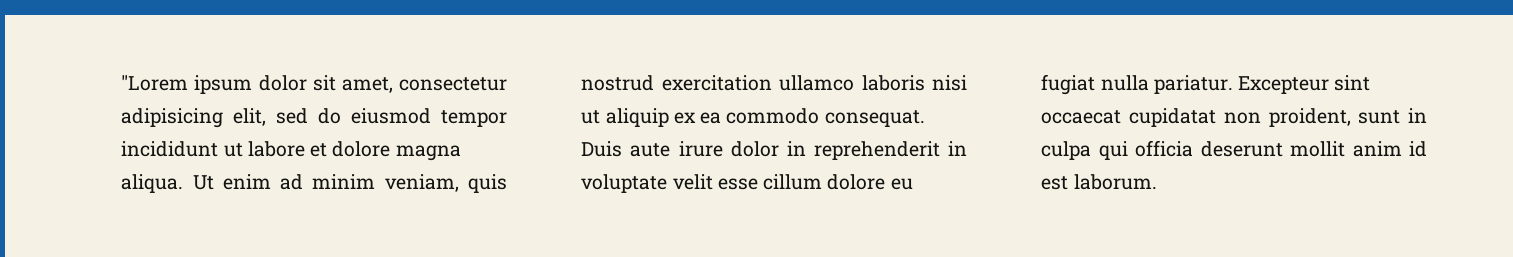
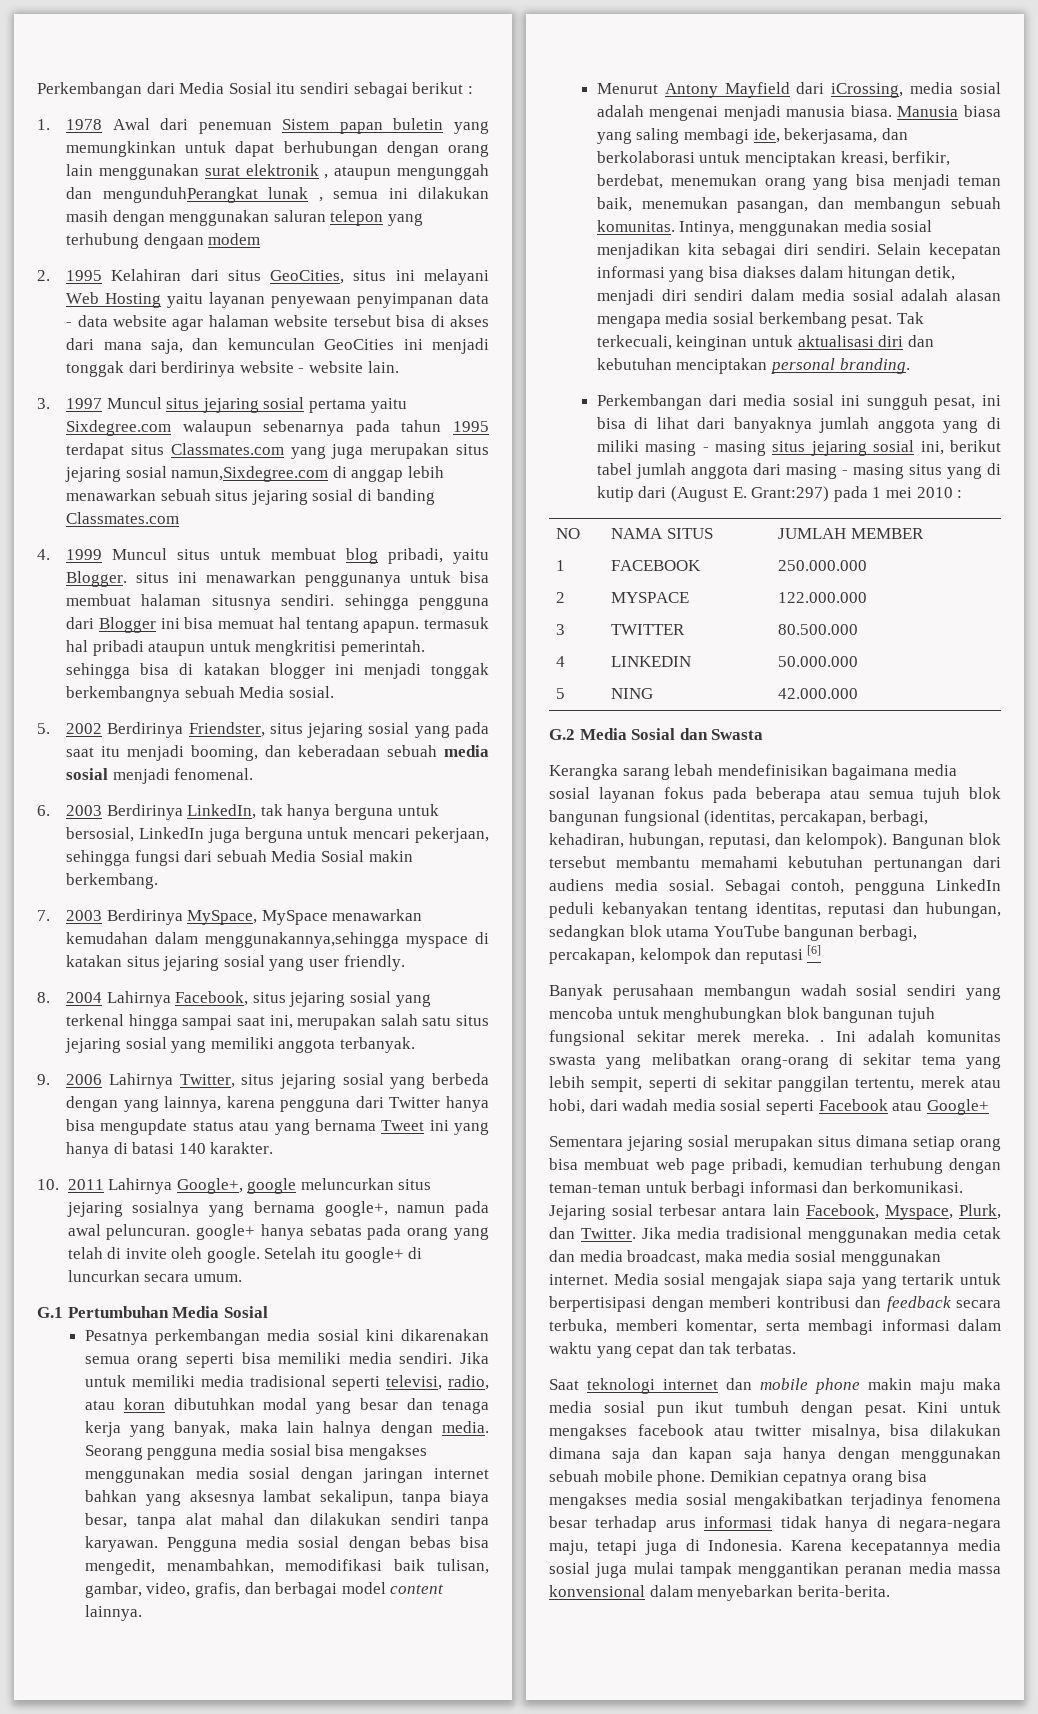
- "Lorem ipsum dolor sit amet, consectetur adipisicing elit, sed do eiusmod tempor incididunt ut labore et dolore magna aliqua. Ut enim ad minim veniam, quis nostrud exercitation ullamco laboris nisi ut aliquip ex ea commodo consequat. Duis aute irure dolor in reprehenderit in voluptate velit esse cillum dolore eu fugiat nulla pariatur. Excepteur sint occaecat cupidatat non proident, sunt in culpa qui officia deserunt mollit anim id est laborum.
+ Perkembangan dari Media Sosial itu sendiri sebagai berikut :
+ 1. 1978 Awal dari penemuan Sistem papan buletin yang memungkinkan untuk dapat berhubungan dengan orang lain menggunakan surat elektronik , ataupun mengunggah dan mengunduhPerangkat lunak , semua ini dilakukan masih dengan menggunakan saluran telepon yang terhubung dengaan modem
+ 2. 1995 Kelahiran dari situs GeoCities, situs ini melayani Web Hosting yaitu layanan penyewaan penyimpanan data - data website agar halaman website tersebut bisa di akses dari mana saja, dan kemunculan GeoCities ini menjadi tonggak dari berdirinya website - website lain.
+ 3. 1997 Muncul situs jejaring sosial pertama yaitu Sixdegree.com walaupun sebenarnya pada tahun 1995 terdapat situs Classmates.com yang juga merupakan situs jejaring sosial namun,Sixdegree.com di anggap lebih menawarkan sebuah situs jejaring sosial di banding Classmates.com
+ 4. 1999 Muncul situs untuk membuat blog pribadi, yaitu Blogger. situs ini menawarkan penggunanya untuk bisa membuat halaman situsnya sendiri. sehingga pengguna dari Blogger ini bisa memuat hal tentang apapun. termasuk hal pribadi ataupun untuk mengkritisi pemerintah. sehingga bisa di katakan blogger ini menjadi tonggak berkembangnya sebuah Media sosial.
+ 5. 2002 Berdirinya Friendster, situs jejaring sosial yang pada saat itu menjadi booming, dan keberadaan sebuah media sosial menjadi fenomenal.
+ 6. 2003 Berdirinya LinkedIn, tak hanya berguna untuk bersosial, LinkedIn juga berguna untuk mencari pekerjaan, sehingga fungsi dari sebuah Media Sosial makin berkembang.
+ 7. 2003 Berdirinya MySpace, MySpace menawarkan kemudahan dalam menggunakannya,sehingga myspace di katakan situs jejaring sosial yang user friendly.
+ 8. 2004 Lahirnya Facebook, situs jejaring sosial yang terkenal hingga sampai saat ini, merupakan salah satu situs jejaring sosial yang memiliki anggota terbanyak.
+ 9. 2006 Lahirnya Twitter, situs jejaring sosial yang berbeda dengan yang lainnya, karena pengguna dari Twitter hanya bisa mengupdate status atau yang bernama Tweet ini yang hanya di batasi 140 karakter.
+ 10. 2011 Lahirnya Google+, google meluncurkan situs jejaring sosialnya yang bernama google+, namun pada awal peluncuran. google+ hanya sebatas pada orang yang telah di invite oleh google. Setelah itu google+ di luncurkan secara umum.
+ G.1 Pertumbuhan Media Sosial
+ Pesatnya perkembangan media sosial kini dikarenakan semua orang seperti bisa memiliki media sendiri. Jika untuk memiliki media tradisional seperti televisi, radio, atau koran dibutuhkan modal yang besar dan tenaga kerja yang banyak, maka lain halnya dengan media. Seorang pengguna media sosial bisa mengakses menggunakan media sosial dengan jaringan internet bahkan yang aksesnya lambat sekalipun, tanpa biaya besar, tanpa alat mahal dan dilakukan sendiri tanpa karyawan. Pengguna media sosial dengan bebas bisa mengedit, menambahkan, memodifikasi baik tulisan, gambar, video, grafis, dan berbagai model content lainnya.
+ Menurut Antony Mayfield dari iCrossing, media sosial adalah mengenai menjadi manusia biasa. Manusia biasa yang saling membagi ide, bekerjasama, dan berkolaborasi untuk menciptakan kreasi, berfikir, berdebat, menemukan orang yang bisa menjadi teman baik, menemukan pasangan, dan membangun sebuah komunitas. Intinya, menggunakan media sosial menjadikan kita sebagai diri sendiri. Selain kecepatan informasi yang bisa diakses dalam hitungan detik, menjadi diri sendiri dalam media sosial adalah alasan mengapa media sosial berkembang pesat. Tak terkecuali, keinginan untuk aktualisasi diri dan kebutuhan menciptakan personal branding.
+ Perkembangan dari media sosial ini sungguh pesat, ini bisa di lihat dari banyaknya jumlah anggota yang di miliki masing - masing situs jejaring sosial ini, berikut tabel jumlah anggota dari masing - masing situs yang di kutip dari (August E. Grant:297) pada 1 mei 2010 :
+ NO | NAMA SITUS | JUMLAH MEMBER
+ 1 | FACEBOOK | 250.000.000
+ 2 | MYSPACE | 122.000.000
+ 3 | TWITTER | 80.500.000
+ 4 | LINKEDIN | 50.000.000
+ 5 | NING | 42.000.000
+ G.2 Media Sosial dan Swasta
+ Kerangka sarang lebah mendefinisikan bagaimana media sosial layanan fokus pada beberapa atau semua tujuh blok bangunan fungsional (identitas, percakapan, berbagi, kehadiran, hubungan, reputasi, dan kelompok). Bangunan blok tersebut membantu memahami kebutuhan pertunangan dari audiens media sosial. Sebagai contoh, pengguna LinkedIn peduli kebanyakan tentang identitas, reputasi dan hubungan, sedangkan blok utama YouTube bangunan berbagi, percakapan, kelompok dan reputasi [6]
+ Banyak perusahaan membangun wadah sosial sendiri yang mencoba untuk menghubungkan blok bangunan tujuh fungsional sekitar merek mereka. . Ini adalah komunitas swasta yang melibatkan orang-orang di sekitar tema yang lebih sempit, seperti di sekitar panggilan tertentu, merek atau hobi, dari wadah media sosial seperti Facebook atau Google+
+ Sementara jejaring sosial merupakan situs dimana setiap orang bisa membuat web page pribadi, kemudian terhubung dengan teman-teman untuk berbagi informasi dan berkomunikasi. Jejaring sosial terbesar antara lain Facebook, Myspace, Plurk, dan Twitter. Jika media tradisional menggunakan media cetak dan media broadcast, maka media sosial menggunakan internet. Media sosial mengajak siapa saja yang tertarik untuk berpertisipasi dengan memberi kontribusi dan feedback secara terbuka, memberi komentar, serta membagi informasi dalam waktu yang cepat dan tak terbatas.
+ Saat teknologi internet dan mobile phone makin maju maka media sosial pun ikut tumbuh dengan pesat. Kini untuk mengakses facebook atau twitter misalnya, bisa dilakukan dimana saja dan kapan saja hanya dengan menggunakan sebuah mobile phone. Demikian cepatnya orang bisa mengakses media sosial mengakibatkan terjadinya fenomena besar terhadap arus informasi tidak hanya di negara-negara maju, tetapi juga di Indonesia. Karena kecepatannya media sosial juga mulai tampak menggantikan peranan media massa konvensional dalam menyebarkan berita-berita.

